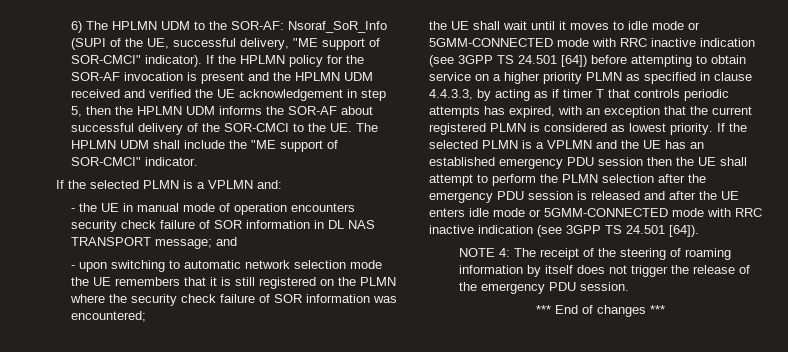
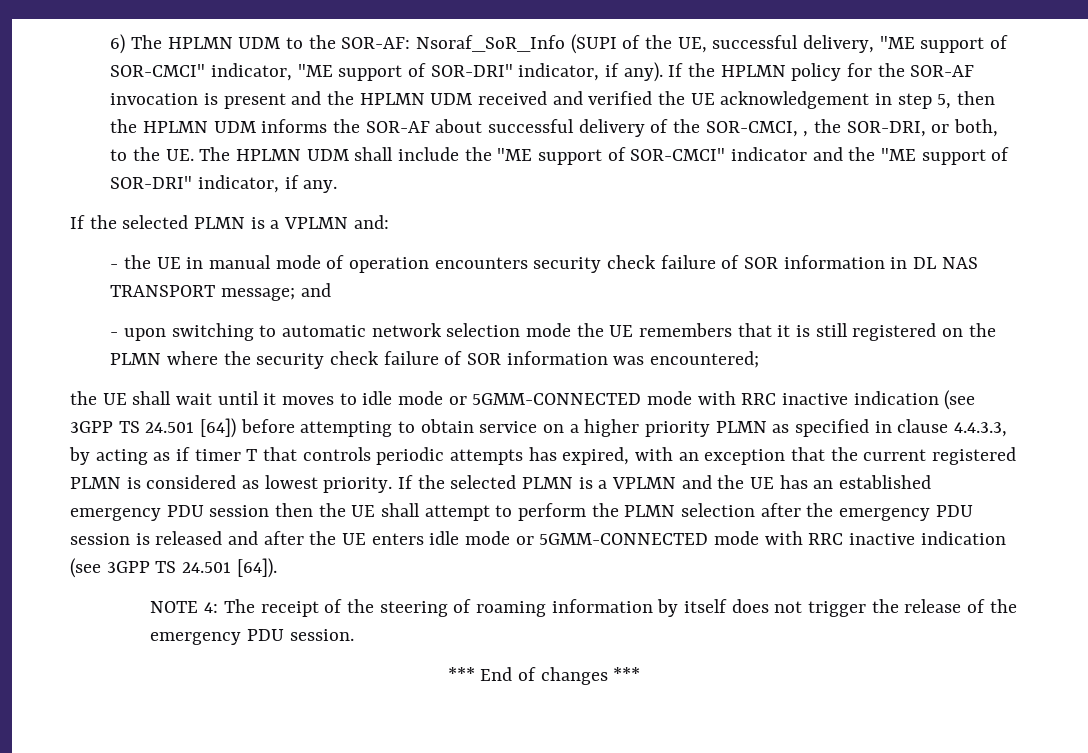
- 6) The HPLMN UDM to the SOR-AF: Nsoraf_SoR_Info (SUPI of the UE, successful delivery, "ME support of SOR-CMCI" indicator).
+ 6) The HPLMN UDM to the SOR-AF: Nsoraf_SoR_Info (SUPI of the UE, successful delivery, "ME support of SOR-CMCI" indicator, "ME support of SOR-DRI" indicator, if any).
- If the HPLMN policy for the SOR-AF invocation is present and the HPLMN UDM received and verified the UE acknowledgement in step 5, then the HPLMN UDM informs the SOR-AF about successful delivery of the SOR-CMCI to the UE. The HPLMN UDM shall include the "ME support of SOR-CMCI" indicator.
+ If the HPLMN policy for the SOR-AF invocation is present and the HPLMN UDM received and verified the UE acknowledgement in step 5, then the HPLMN UDM informs the SOR-AF about successful delivery of the SOR-CMCI, , the SOR-DRI, or both, to the UE. The HPLMN UDM shall include the "ME support of SOR-CMCI" indicator and the "ME support of SOR-DRI" indicator, if any.

